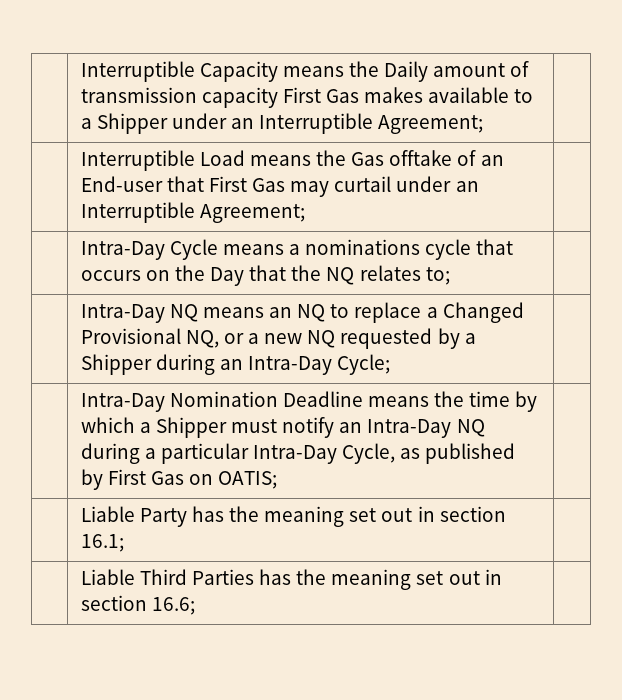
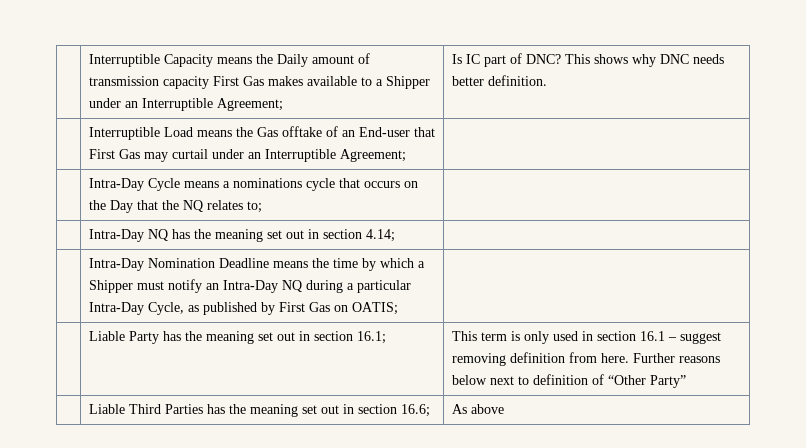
- | Interruptible Capacity means the Daily amount of transmission capacity First Gas makes available to a Shipper under an Interruptible Agreement; |
+ | Interruptible Capacity means the Daily amount of transmission capacity First Gas makes available to a Shipper under an Interruptible Agreement; | Is IC part of DNC? This shows why DNC needs better definition.
- | Intra-Day NQ means an NQ to replace a Changed Provisional NQ, or a new NQ requested by a Shipper during an Intra-Day Cycle; |
+ | Intra-Day NQ has the meaning set out in section 4.14; |
- | Liable Party has the meaning set out in section 16.1; |
+ | Liable Party has the meaning set out in section 16.1; | This term is only used in section 16.1 – suggest removing definition from here. Further reasons below next to definition of “Other Party”
- | Liable Third Parties has the meaning set out in section 16.6; |
+ | Liable Third Parties has the meaning set out in section 16.6; | As above

